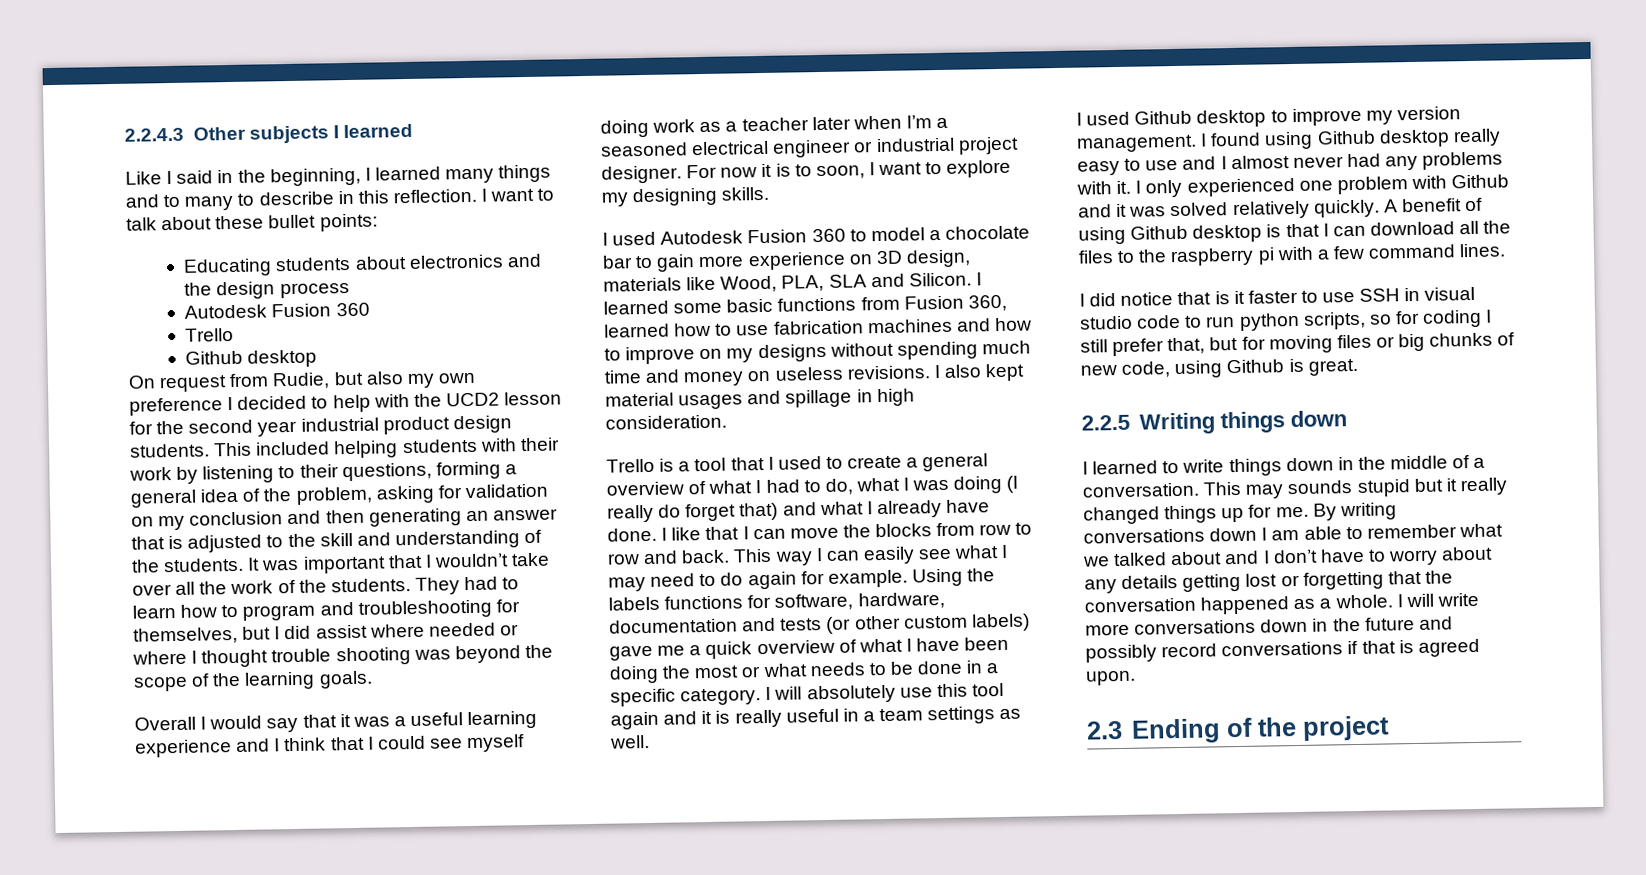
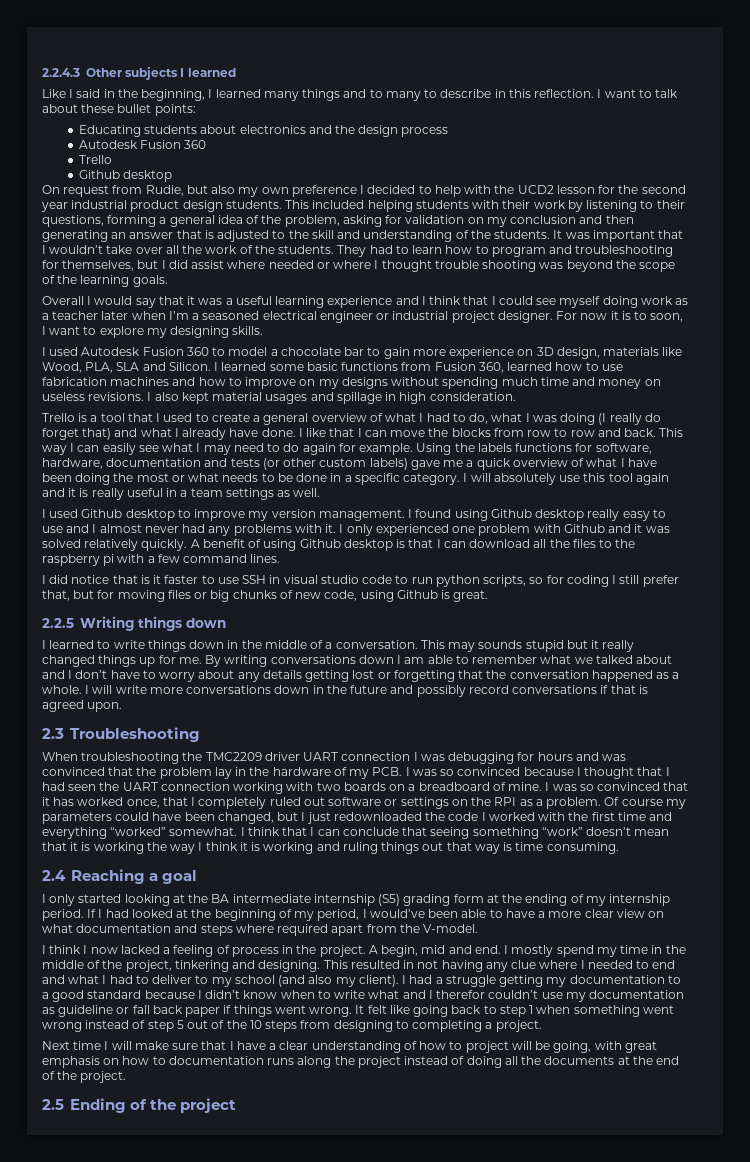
- 2.3 Ending of the project
+ 2.3 Troubleshooting
+ When troubleshooting the TMC2209 driver UART connection I was debugging for hours and was convinced that the problem lay in the hardware of my PCB. I was so convinced because I thought that I had seen the UART connection working with two boards on a breadboard of mine. I was so convinced that it has worked once, that I completely ruled out software or settings on the RPI as a problem. Of course my parameters could have been changed, but I just redownloaded the code I worked with the first time and everything “worked” somewhat. I think that I can conclude that seeing something “work” doesn’t mean that it is working the way I think it is working and ruling things out that way is time consuming.
+ 2.4 Reaching a goal
+ I only started looking at the BA intermediate internship (S5) grading form at the ending of my internship period. If I had looked at the beginning of my period, I would’ve been able to have a more clear view on what documentation and steps where required apart from the V-model.
+ I think I now lacked a feeling of process in the project. A begin, mid and end. I mostly spend my time in the middle of the project, tinkering and designing. This resulted in not having any clue where I needed to end and what I had to deliver to my school (and also my client). I had a struggle getting my documentation to a good standard because I didn’t know when to write what and I therefor couldn’t use my documentation as guideline or fall back paper if things went wrong. It felt like going back to step 1 when something went wrong instead of step 5 out of the 10 steps from designing to completing a project.
+ Next time I will make sure that I have a clear understanding of how to project will be going, with great emphasis on how to documentation runs along the project instead of doing all the documents at the end of the project.
+ 2.5 Ending of the project

